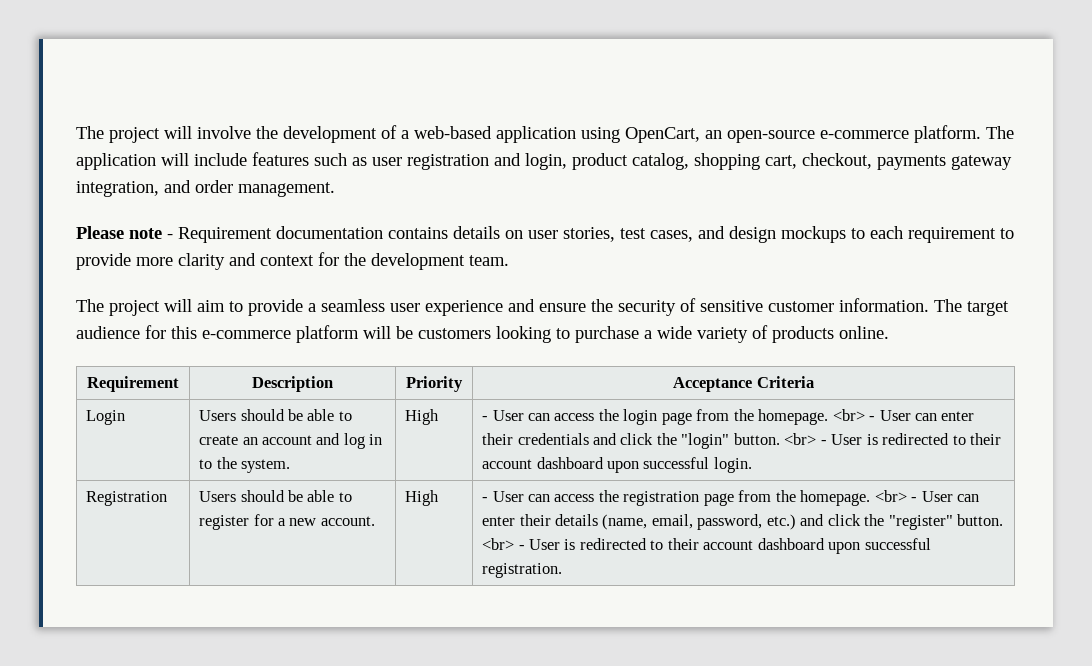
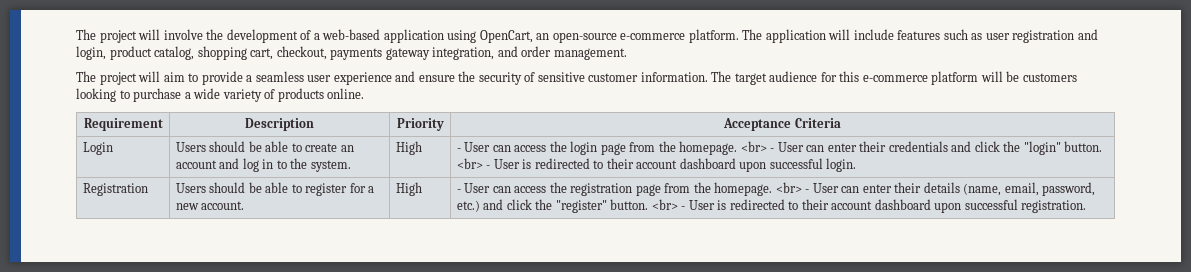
- Please note - Requirement documentation contains details on user stories, test cases, and design mockups to each requirement to provide more clarity and context for the development team.

